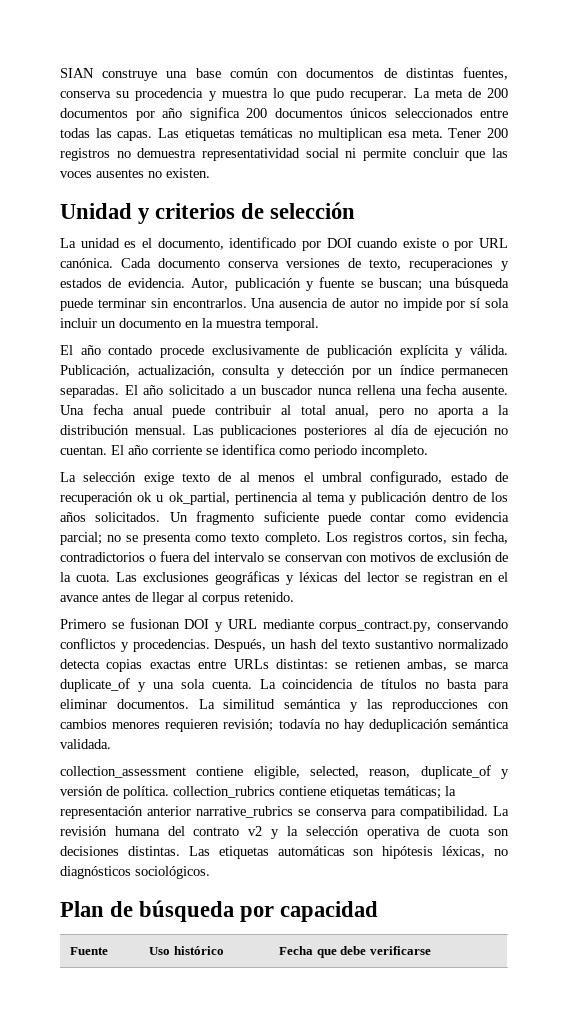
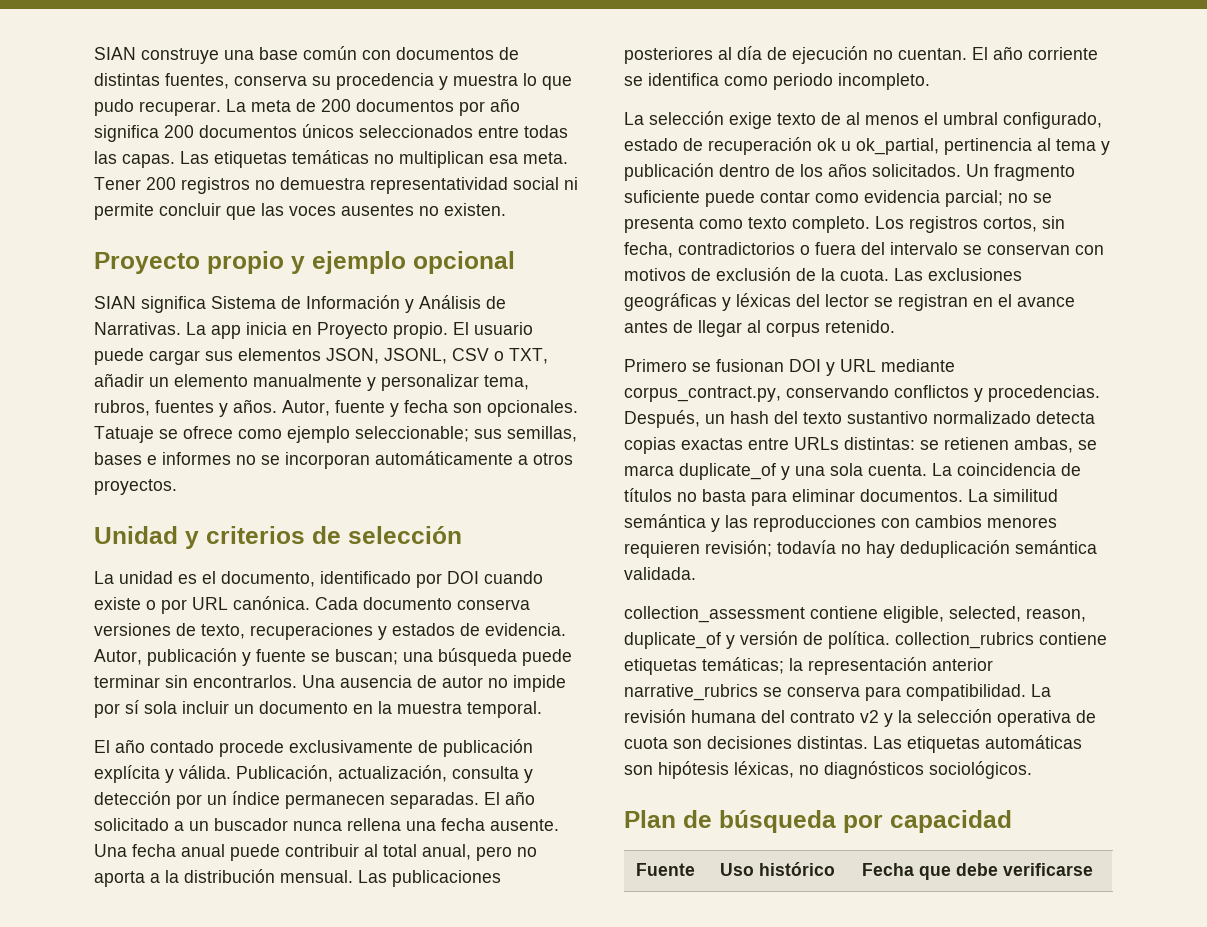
+ Proyecto propio y ejemplo opcional
+ SIAN significa Sistema de Información y Análisis de Narrativas. La app inicia en Proyecto propio. El usuario puede cargar sus elementos JSON, JSONL, CSV o TXT, añadir un elemento manualmente y personalizar tema, rubros, fuentes y años. Autor, fuente y fecha son opcionales. Tatuaje se ofrece como ejemplo seleccionable; sus semillas, bases e informes no se incorporan automáticamente a otros proyectos.

